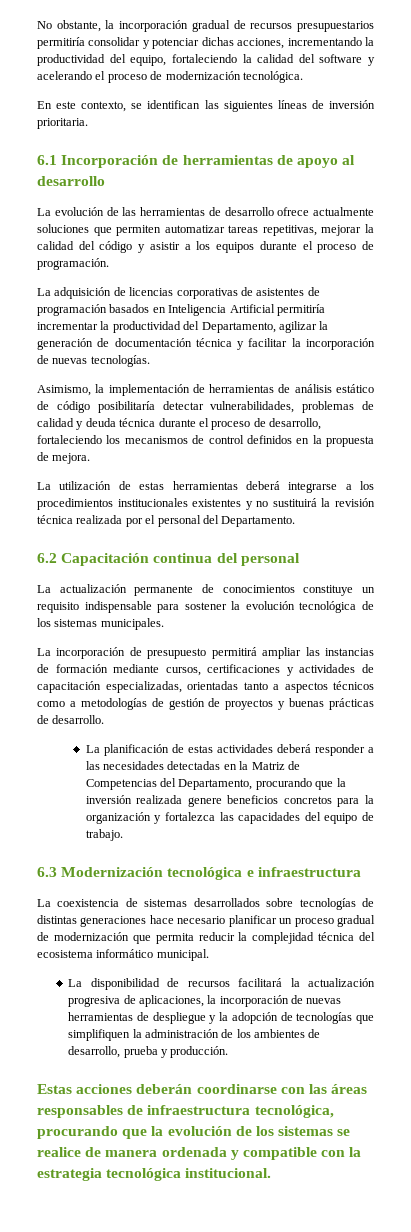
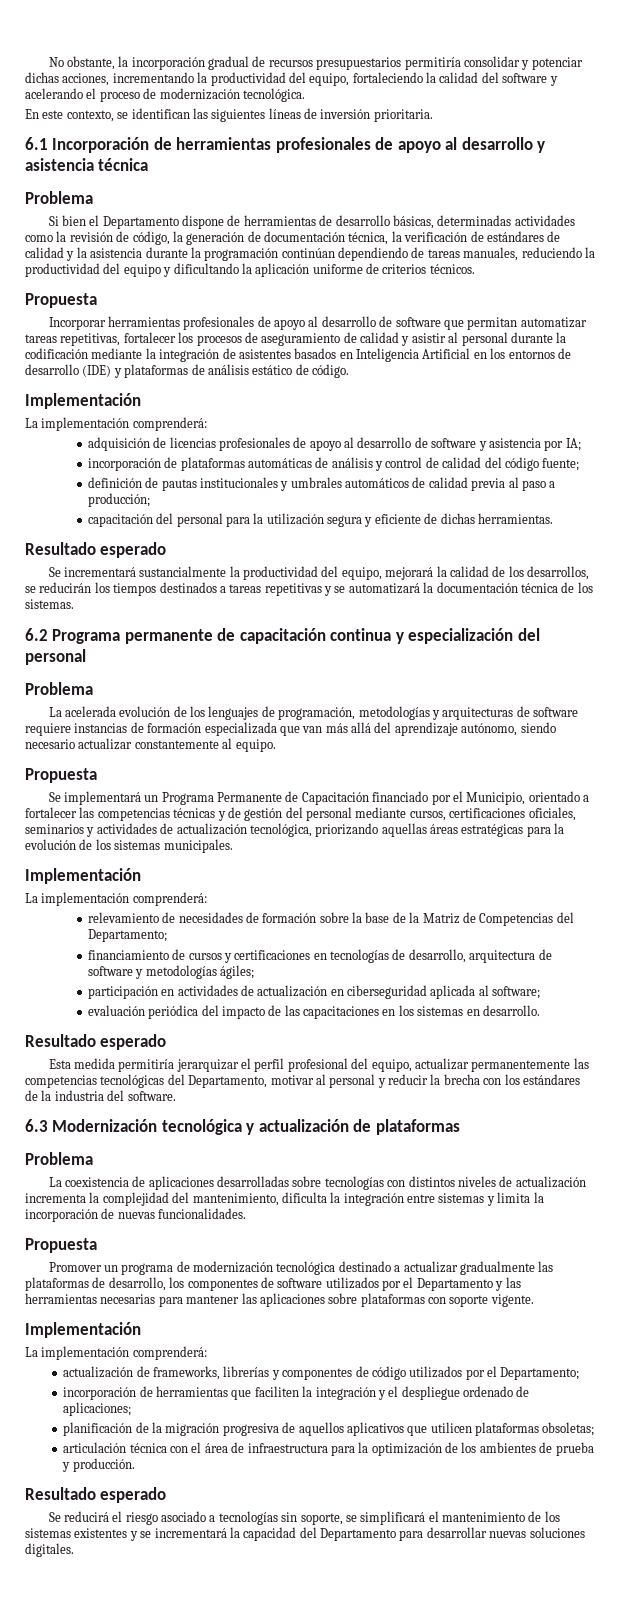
- 6.1 Incorporación de herramientas de apoyo al desarrollo
- La evolución de las herramientas de desarrollo ofrece actualmente soluciones que permiten automatizar tareas repetitivas, mejorar la calidad del código y asistir a los equipos durante el proceso de programación.
- La adquisición de licencias corporativas de asistentes de programación basados en Inteligencia Artificial permitiría incrementar la productividad del Departamento, agilizar la generación de documentación técnica y facilitar la incorporación de nuevas tecnologías.
- Asimismo, la implementación de herramientas de análisis estático de código posibilitaría detectar vulnerabilidades, problemas de calidad y deuda técnica durante el proceso de desarrollo, fortaleciendo los mecanismos de control definidos en la propuesta de mejora.
- La utilización de estas herramientas deberá integrarse a los procedimientos institucionales existentes y no sustituirá la revisión técnica realizada por el personal del Departamento.
- 6.2 Capacitación continua del personal
- La actualización permanente de conocimientos constituye un requisito indispensable para sostener la evolución tecnológica de los sistemas municipales.
- La incorporación de presupuesto permitirá ampliar las instancias de formación mediante cursos, certificaciones y actividades de capacitación especializadas, orientadas tanto a aspectos técnicos como a metodologías de gestión de proyectos y buenas prácticas de desarrollo.
- La planificación de estas actividades deberá responder a las necesidades detectadas en la Matriz de Competencias del Departamento, procurando que la inversión realizada genere beneficios concretos para la organización y fortalezca las capacidades del equipo de trabajo.
- 6.3 Modernización tecnológica e infraestructura
- La coexistencia de sistemas desarrollados sobre tecnologías de distintas generaciones hace necesario planificar un proceso gradual de modernización que permita reducir la complejidad técnica del ecosistema informático municipal.
- La disponibilidad de recursos facilitará la actualización progresiva de aplicaciones, la incorporación de nuevas herramientas de despliegue y la adopción de tecnologías que simplifiquen la administración de los ambientes de desarrollo, prueba y producción.
- Estas acciones deberán coordinarse con las áreas responsables de infraestructura tecnológica, procurando que la evolución de los sistemas se realice de manera ordenada y compatible con la estrategia tecnológica institucional.
+ 6.1 Incorporación de herramientas profesionales de apoyo al desarrollo y asistencia técnica
+ Problema
+ Si bien el Departamento dispone de herramientas de desarrollo básicas, determinadas actividades como la revisión de código, la generación de documentación técnica, la verificación de estándares de calidad y la asistencia durante la programación continúan dependiendo de tareas manuales, reduciendo la productividad del equipo y dificultando la aplicación uniforme de criterios técnicos.
+ Propuesta
+ Incorporar herramientas profesionales de apoyo al desarrollo de software que permitan automatizar tareas repetitivas, fortalecer los procesos de aseguramiento de calidad y asistir al personal durante la codificación mediante la integración de asistentes basados en Inteligencia Artificial en los entornos de desarrollo (IDE) y plataformas de análisis estático de código.
+ Implementación
+ La implementación comprenderá:
+ adquisición de licencias profesionales de apoyo al desarrollo de software y asistencia por IA;
+ incorporación de plataformas automáticas de análisis y control de calidad del código fuente;
+ definición de pautas institucionales y umbrales automáticos de calidad previa al paso a producción;
+ capacitación del personal para la utilización segura y eficiente de dichas herramientas.
+ Resultado esperado
+ Se incrementará sustancialmente la productividad del equipo, mejorará la calidad de los desarrollos, se reducirán los tiempos destinados a tareas repetitivas y se automatizará la documentación técnica de los sistemas.
+ 6.2 Programa permanente de capacitación continua y especialización del personal
+ Problema
+ La acelerada evolución de los lenguajes de programación, metodologías y arquitecturas de software requiere instancias de formación especializada que van más allá del aprendizaje autónomo, siendo necesario actualizar constantemente al equipo.
+ Propuesta
+ Se implementará un Programa Permanente de Capacitación financiado por el Municipio, orientado a fortalecer las competencias técnicas y de gestión del personal mediante cursos, certificaciones oficiales, seminarios y actividades de actualización tecnológica, priorizando aquellas áreas estratégicas para la evolución de los sistemas municipales.
+ Implementación
+ La implementación comprenderá:
+ relevamiento de necesidades de formación sobre la base de la Matriz de Competencias del Departamento;
+ financiamiento de cursos y certificaciones en tecnologías de desarrollo, arquitectura de software y metodologías ágiles;
+ participación en actividades de actualización en ciberseguridad aplicada al software;
+ evaluación periódica del impacto de las capacitaciones en los sistemas en desarrollo.
+ Resultado esperado
+ Esta medida permitiría jerarquizar el perfil profesional del equipo, actualizar permanentemente las competencias tecnológicas del Departamento, motivar al personal y reducir la brecha con los estándares de la industria del software.
+ 6.3 Modernización tecnológica y actualización de plataformas
+ Problema
+ La coexistencia de aplicaciones desarrolladas sobre tecnologías con distintos niveles de actualización incrementa la complejidad del mantenimiento, dificulta la integración entre sistemas y limita la incorporación de nuevas funcionalidades.
+ Propuesta
+ Promover un programa de modernización tecnológica destinado a actualizar gradualmente las plataformas de desarrollo, los componentes de software utilizados por el Departamento y las herramientas necesarias para mantener las aplicaciones sobre plataformas con soporte vigente.
+ Implementación
+ La implementación comprenderá:
+ actualización de frameworks, librerías y componentes de código utilizados por el Departamento;
+ incorporación de herramientas que faciliten la integración y el despliegue ordenado de aplicaciones;
+ planificación de la migración progresiva de aquellos aplicativos que utilicen plataformas obsoletas;
+ articulación técnica con el área de infraestructura para la optimización de los ambientes de prueba y producción.
+ Resultado esperado
+ Se reducirá el riesgo asociado a tecnologías sin soporte, se simplificará el mantenimiento de los sistemas existentes y se incrementará la capacidad del Departamento para desarrollar nuevas soluciones digitales.

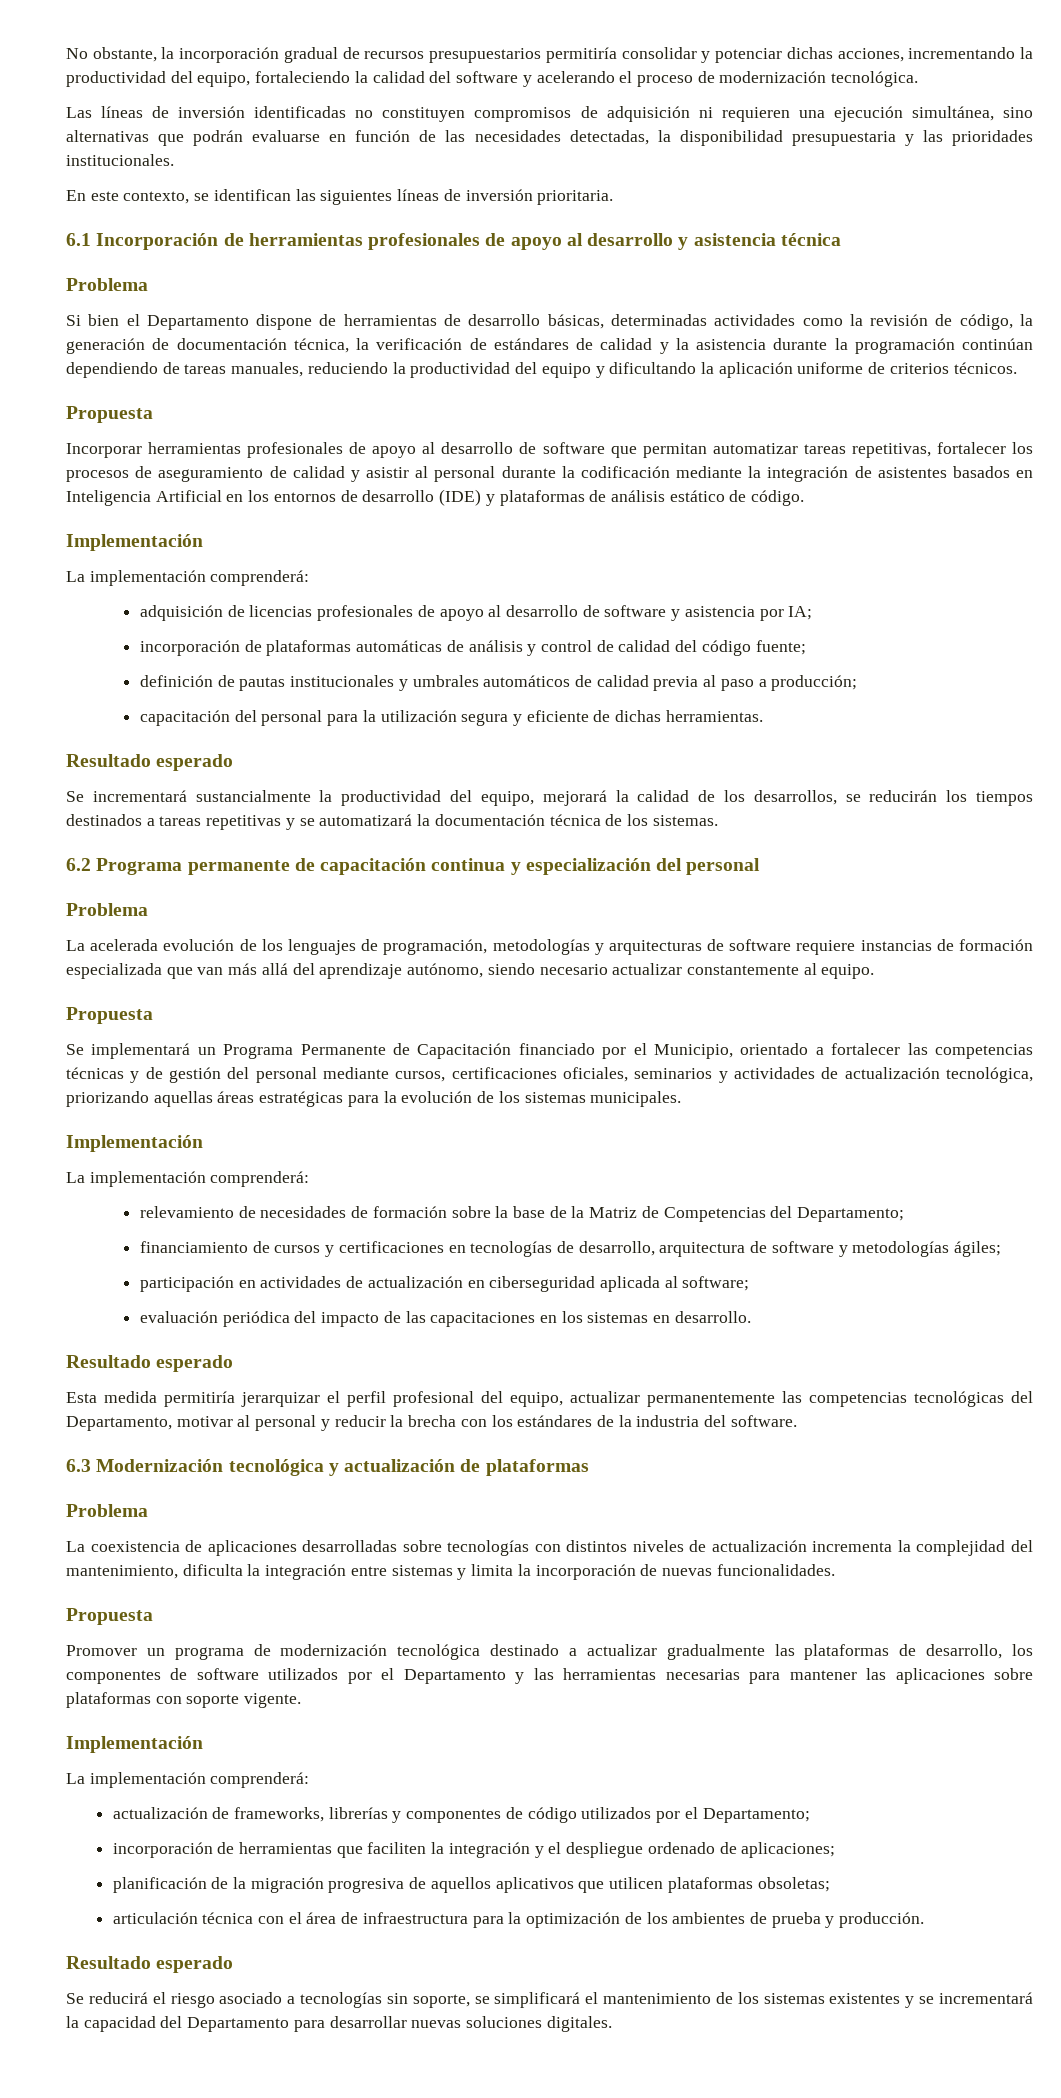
+ Las líneas de inversión identificadas no constituyen compromisos de adquisición ni requieren una ejecución simultánea, sino alternativas que podrán evaluarse en función de las necesidades detectadas, la disponibilidad presupuestaria y las prioridades institucionales.

